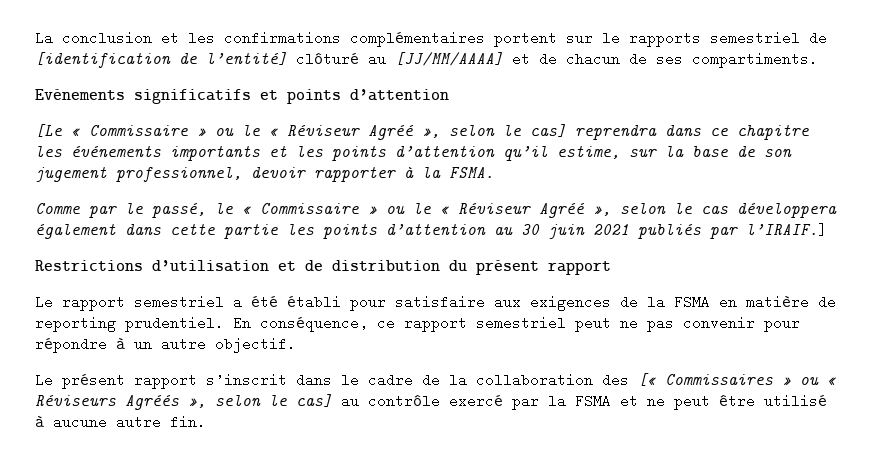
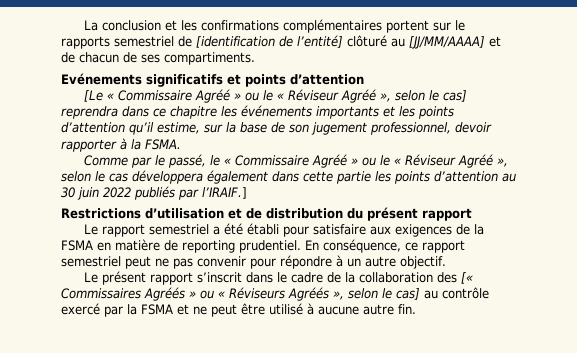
- [Le « Commissaire » ou le « Réviseur Agréé », selon le cas] reprendra dans ce chapitre les événements importants et les points d’attention qu’il estime, sur la base de son jugement professionnel, devoir rapporter à la FSMA.
+ [Le « Commissaire Agréé » ou le « Réviseur Agréé », selon le cas] reprendra dans ce chapitre les événements importants et les points d’attention qu’il estime, sur la base de son jugement professionnel, devoir rapporter à la FSMA.
- Comme par le passé, le « Commissaire » ou le « Réviseur Agréé », selon le cas développera également dans cette partie les points d’attention au 30 juin 2021 publiés par l’IRAIF.]
+ Comme par le passé, le « Commissaire Agréé » ou le « Réviseur Agréé », selon le cas développera également dans cette partie les points d’attention au 30 juin 2022 publiés par l’IRAIF.]
- Le présent rapport s’inscrit dans le cadre de la collaboration des [« Commissaires » ou « Réviseurs Agréés », selon le cas] au contrôle exercé par la FSMA et ne peut être utilisé à aucune autre fin.
+ Le présent rapport s’inscrit dans le cadre de la collaboration des [« Commissaires Agréés » ou « Réviseurs Agréés », selon le cas] au contrôle exercé par la FSMA et ne peut être utilisé à aucune autre fin.

